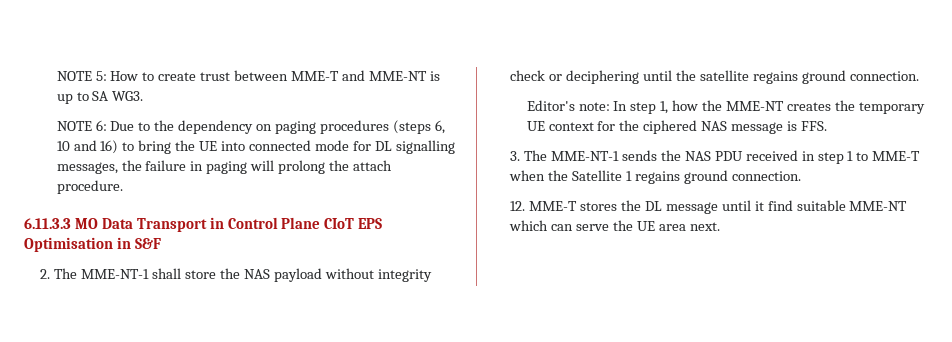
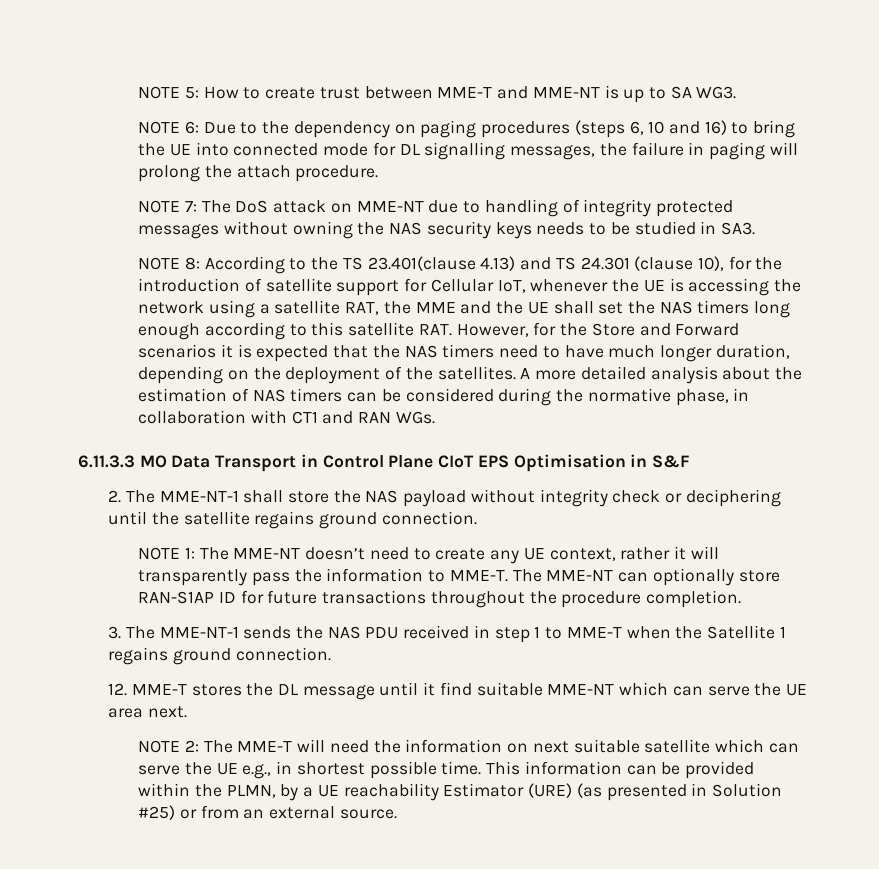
+ NOTE 7: The DoS attack on MME-NT due to handling of integrity protected messages without owning the NAS security keys needs to be studied in SA3.
+ NOTE 8: According to the TS 23.401(clause 4.13) and TS 24.301 (clause 10), for the introduction of satellite support for Cellular IoT, whenever the UE is accessing the network using a satellite RAT, the MME and the UE shall set the NAS timers long enough according to this satellite RAT. However, for the Store and Forward scenarios it is expected that the NAS timers need to have much longer duration, depending on the deployment of the satellites. A more detailed analysis about the estimation of NAS timers can be considered during the normative phase, in collaboration with CT1 and RAN WGs.
- Editor's note: In step 1, how the MME-NT creates the temporary UE context for the ciphered NAS message is FFS.
+ NOTE 1: The MME-NT doesn’t need to create any UE context, rather it will transparently pass the information to MME-T. The MME-NT can optionally store RAN-S1AP ID for future transactions throughout the procedure completion.
+ NOTE 2: The MME-T will need the information on next suitable satellite which can serve the UE e.g., in shortest possible time. This information can be provided within the PLMN, by a UE reachability Estimator (URE) (as presented in Solution #25) or from an external source.

